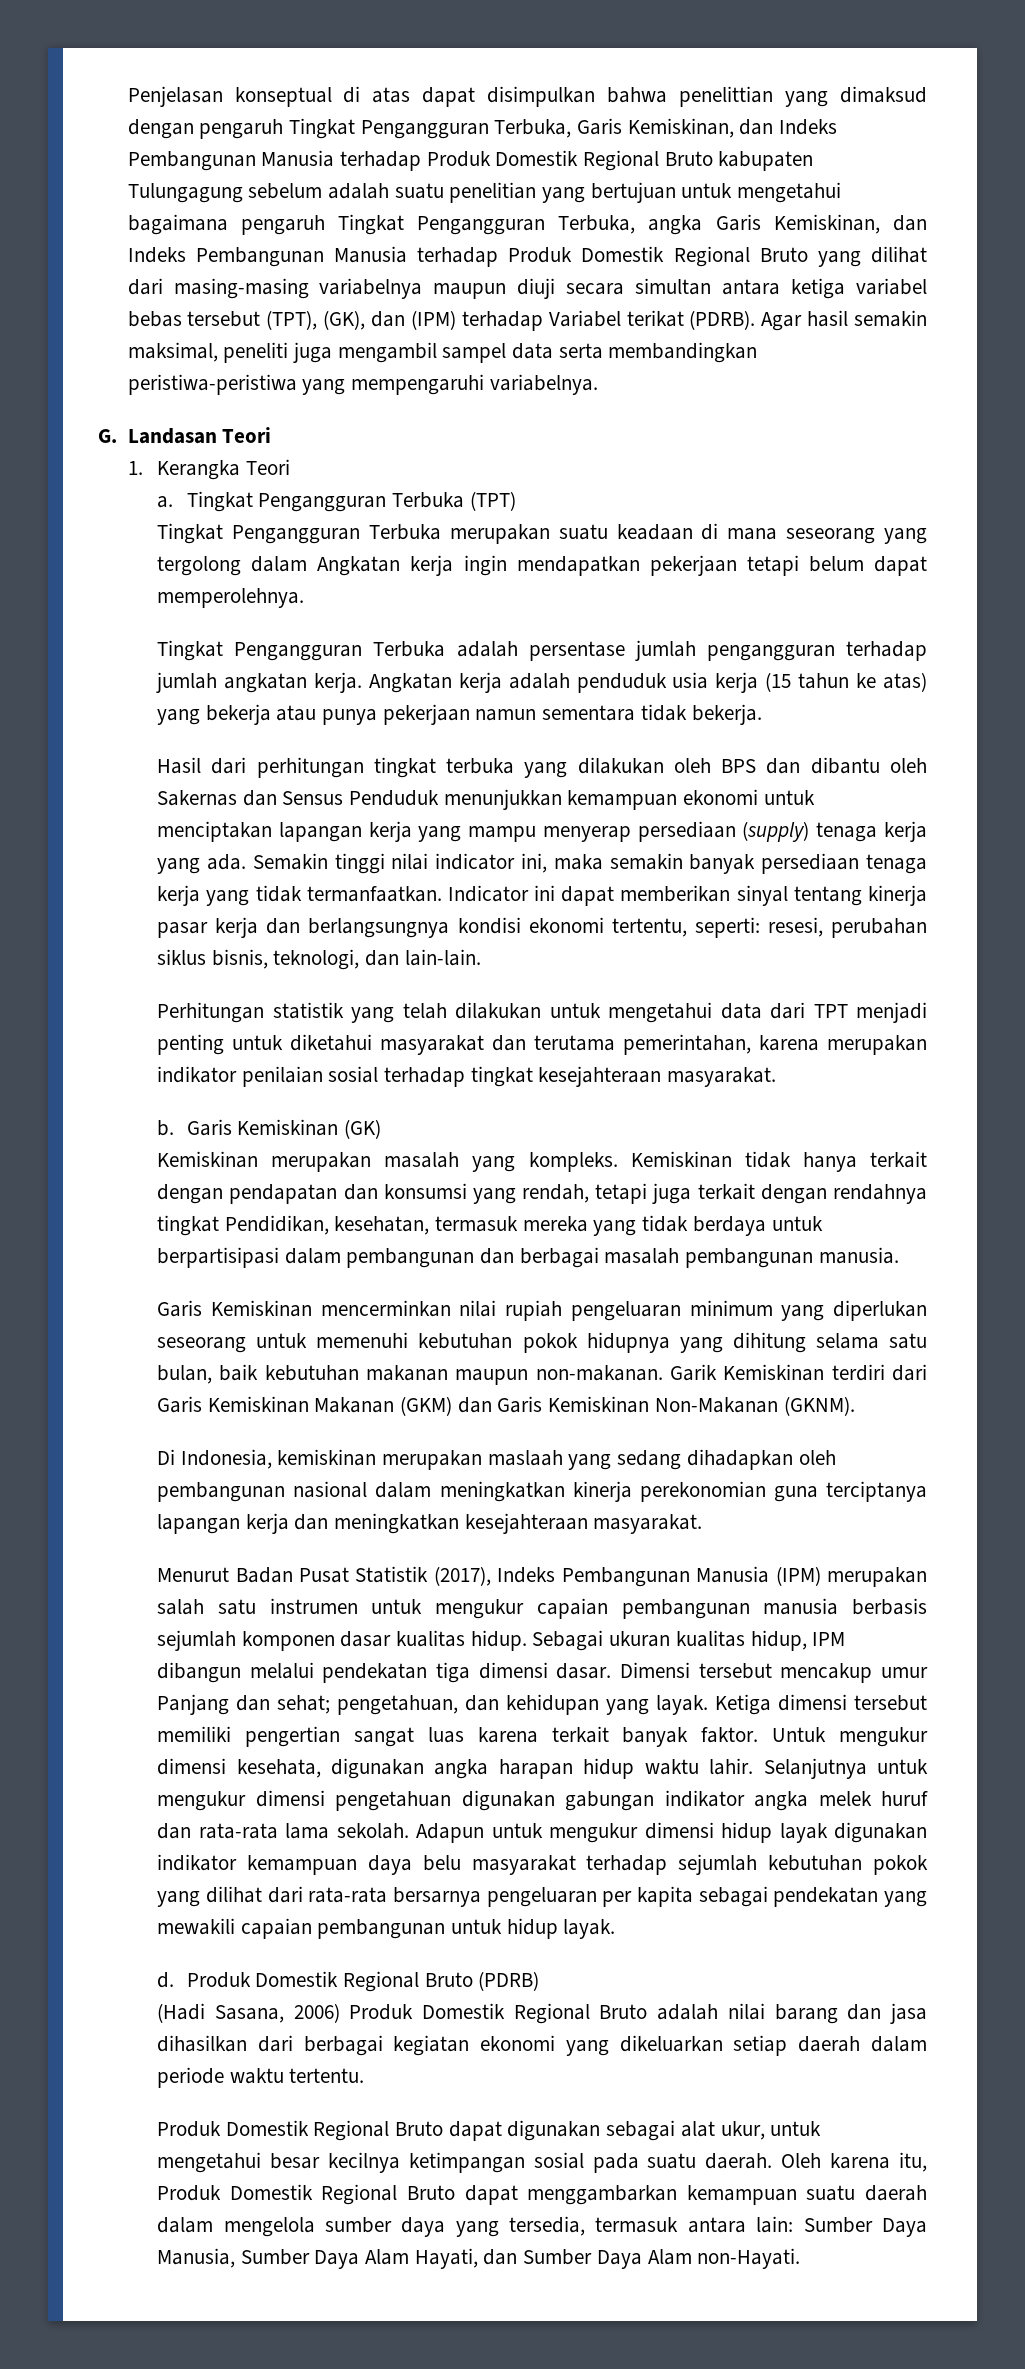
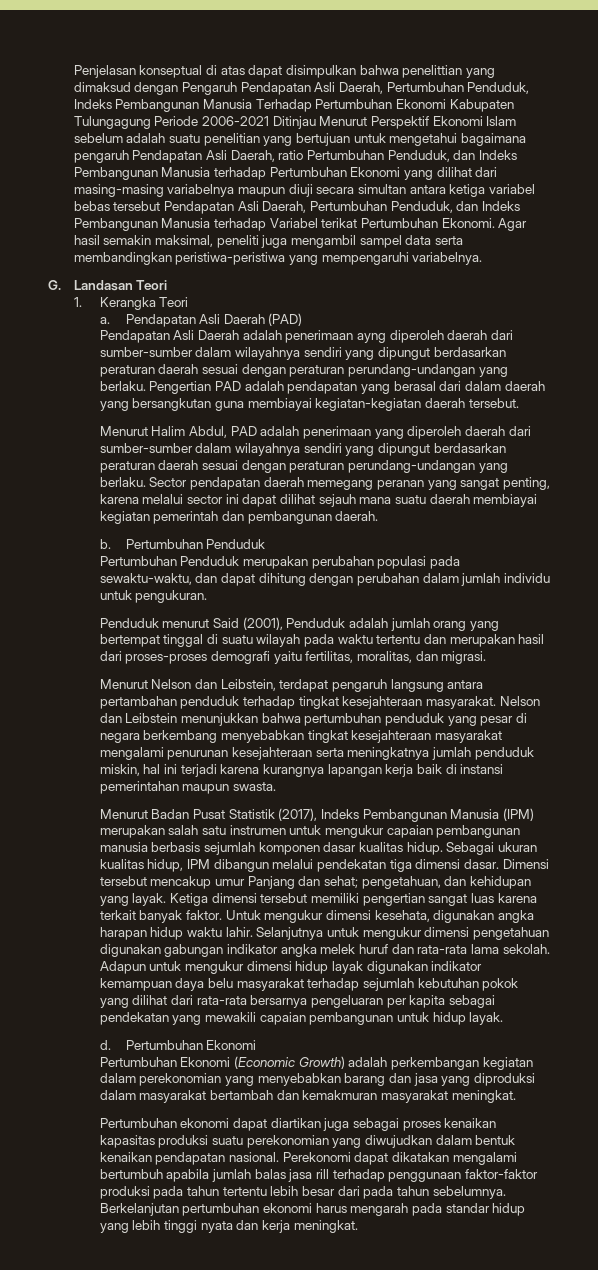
- Penjelasan konseptual di atas dapat disimpulkan bahwa penelittian yang dimaksud dengan pengaruh Tingkat Pengangguran Terbuka, Garis Kemiskinan, dan Indeks Pembangunan Manusia terhadap Produk Domestik Regional Bruto kabupaten Tulungagung sebelum adalah suatu penelitian yang bertujuan untuk mengetahui bagaimana pengaruh Tingkat Pengangguran Terbuka, angka Garis Kemiskinan, dan Indeks Pembangunan Manusia terhadap Produk Domestik Regional Bruto yang dilihat dari masing-masing variabelnya maupun diuji secara simultan antara ketiga variabel bebas tersebut (TPT), (GK), dan (IPM) terhadap Variabel terikat (PDRB).
+ Penjelasan konseptual di atas dapat disimpulkan bahwa penelittian yang dimaksud dengan Pengaruh Pendapatan Asli Daerah, Pertumbuhan Penduduk, Indeks Pembangunan Manusia Terhadap Pertumbuhan Ekonomi Kabupaten Tulungagung Periode 2006-2021 Ditinjau Menurut Perspektif Ekonomi Islam sebelum adalah suatu penelitian yang bertujuan untuk mengetahui bagaimana pengaruh Pendapatan Asli Daerah, ratio Pertumbuhan Penduduk, dan Indeks Pembangunan Manusia terhadap Pertumbuhan Ekonomi yang dilihat dari masing-masing variabelnya maupun diuji secara simultan antara ketiga variabel bebas tersebut Pendapatan Asli Daerah, Pertumbuhan Penduduk, dan Indeks Pembangunan Manusia terhadap Variabel terikat Pertumbuhan Ekonomi.
- Tingkat Pengangguran Terbuka (TPT)
- Tingkat Pengangguran Terbuka merupakan suatu keadaan di mana seseorang yang tergolong dalam Angkatan kerja ingin mendapatkan pekerjaan tetapi belum dapat memperolehnya.
- Tingkat Pengangguran Terbuka adalah persentase jumlah pengangguran terhadap jumlah angkatan kerja. Angkatan kerja adalah penduduk usia kerja (15 tahun ke atas) yang bekerja atau punya pekerjaan namun sementara tidak bekerja.
- Hasil dari perhitungan tingkat terbuka yang dilakukan oleh BPS dan dibantu oleh Sakernas dan Sensus Penduduk menunjukkan kemampuan ekonomi untuk menciptakan lapangan kerja yang mampu menyerap persediaan (supply) tenaga kerja yang ada. Semakin tinggi nilai indicator ini, maka semakin banyak persediaan tenaga kerja yang tidak termanfaatkan. Indicator ini dapat memberikan sinyal tentang kinerja pasar kerja dan berlangsungnya kondisi ekonomi tertentu, seperti: resesi, perubahan siklus bisnis, teknologi, dan lain-lain.
- Perhitungan statistik yang telah dilakukan untuk mengetahui data dari TPT menjadi penting untuk diketahui masyarakat dan terutama pemerintahan, karena merupakan indikator penilaian sosial terhadap tingkat kesejahteraan masyarakat.
- b. Garis Kemiskinan (GK)
- Kemiskinan merupakan masalah yang kompleks. Kemiskinan tidak hanya terkait dengan pendapatan dan konsumsi yang rendah, tetapi juga terkait dengan rendahnya tingkat Pendidikan, kesehatan, termasuk mereka yang tidak berdaya untuk berpartisipasi dalam pembangunan dan berbagai masalah pembangunan manusia.
- Garis Kemiskinan mencerminkan nilai rupiah pengeluaran minimum yang diperlukan seseorang untuk memenuhi kebutuhan pokok hidupnya yang dihitung selama satu bulan, baik kebutuhan makanan maupun non-makanan. Garik Kemiskinan terdiri dari Garis Kemiskinan Makanan (GKM) dan Garis Kemiskinan Non-Makanan (GKNM).
- Di Indonesia, kemiskinan merupakan maslaah yang sedang dihadapkan oleh pembangunan nasional dalam meningkatkan kinerja perekonomian guna terciptanya lapangan kerja dan meningkatkan kesejahteraan masyarakat.
+ Pendapatan Asli Daerah (PAD)
+ Pendapatan Asli Daerah adalah penerimaan ayng diperoleh daerah dari sumber-sumber dalam wilayahnya sendiri yang dipungut berdasarkan peraturan daerah sesuai dengan peraturan perundang-undangan yang berlaku. Pengertian PAD adalah pendapatan yang berasal dari dalam daerah yang bersangkutan guna membiayai kegiatan-kegiatan daerah tersebut.
+ Menurut Halim Abdul, PAD adalah penerimaan yang diperoleh daerah dari sumber-sumber dalam wilayahnya sendiri yang dipungut berdasarkan peraturan daerah sesuai dengan peraturan perundang-undangan yang berlaku. Sector pendapatan daerah memegang peranan yang sangat penting, karena melalui sector ini dapat dilihat sejauh mana suatu daerah membiayai kegiatan pemerintah dan pembangunan daerah.
+ b. Pertumbuhan Penduduk
+ Pertumbuhan Penduduk merupakan perubahan populasi pada sewaktu-waktu, dan dapat dihitung dengan perubahan dalam jumlah individu untuk pengukuran.
+ Penduduk menurut Said (2001), Penduduk adalah jumlah orang yang bertempat tinggal di suatu wilayah pada waktu tertentu dan merupakan hasil dari proses-proses demografi yaitu fertilitas, moralitas, dan migrasi.
+ Menurut Nelson dan Leibstein, terdapat pengaruh langsung antara pertambahan penduduk terhadap tingkat kesejahteraan masyarakat. Nelson dan Leibstein menunjukkan bahwa pertumbuhan penduduk yang pesar di negara berkembang menyebabkan tingkat kesejahteraan masyarakat mengalami penurunan kesejahteraan serta meningkatnya jumlah penduduk miskin, hal ini terjadi karena kurangnya lapangan kerja baik di instansi pemerintahan maupun swasta.
- d. Produk Domestik Regional Bruto (PDRB)
- (Hadi Sasana, 2006) Produk Domestik Regional Bruto adalah nilai barang dan jasa dihasilkan dari berbagai kegiatan ekonomi yang dikeluarkan setiap daerah dalam periode waktu tertentu.
- Produk Domestik Regional Bruto dapat digunakan sebagai alat ukur, untuk mengetahui besar kecilnya ketimpangan sosial pada suatu daerah. Oleh karena itu, Produk Domestik Regional Bruto dapat menggambarkan kemampuan suatu daerah dalam mengelola sumber daya yang tersedia, termasuk antara lain: Sumber Daya Manusia, Sumber Daya Alam Hayati, dan Sumber Daya Alam non-Hayati.
+ d. Pertumbuhan Ekonomi
+ Pertumbuhan Ekonomi (Economic Growth) adalah perkembangan kegiatan dalam perekonomian yang menyebabkan barang dan jasa yang diproduksi dalam masyarakat bertambah dan kemakmuran masyarakat meningkat.
+ Pertumbuhan ekonomi dapat diartikan juga sebagai proses kenaikan kapasitas produksi suatu perekonomian yang diwujudkan dalam bentuk kenaikan pendapatan nasional. Perekonomi dapat dikatakan mengalami bertumbuh apabila jumlah balas jasa rill terhadap penggunaan faktor-faktor produksi pada tahun tertentu lebih besar dari pada tahun sebelumnya. Berkelanjutan pertumbuhan ekonomi harus mengarah pada standar hidup yang lebih tinggi nyata dan kerja meningkat.

